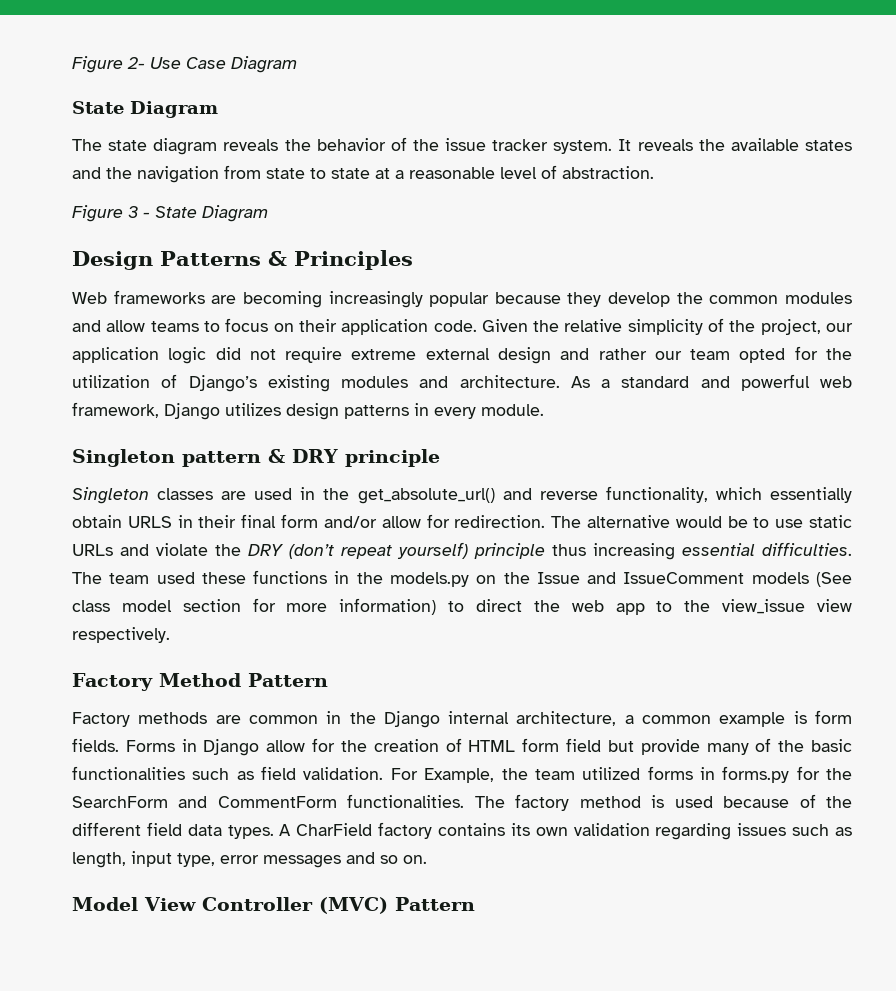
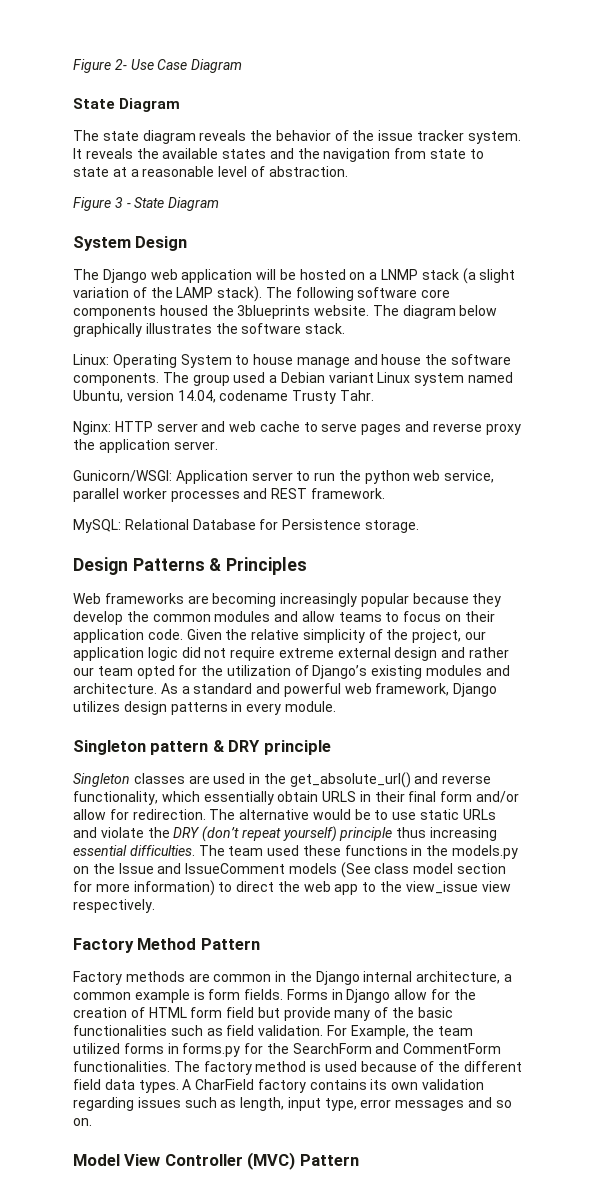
+ System Design
+ The Django web application will be hosted on a LNMP stack (a slight variation of the LAMP stack). The following software core components housed the 3blueprints website. The diagram below graphically illustrates the software stack.
+ Linux: Operating System to house manage and house the software components. The group used a Debian variant Linux system named Ubuntu, version 14.04, codename Trusty Tahr.
+ Nginx: HTTP server and web cache to serve pages and reverse proxy the application server.
+ Gunicorn/WSGI: Application server to run the python web service, parallel worker processes and REST framework.
+ MySQL: Relational Database for Persistence storage.

